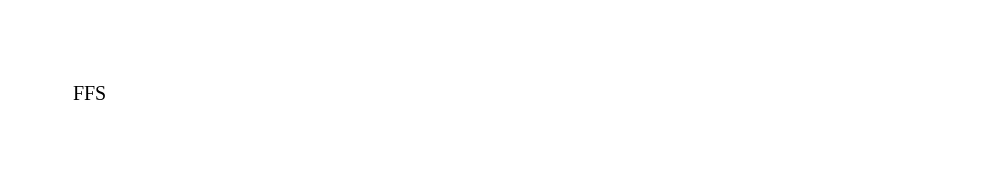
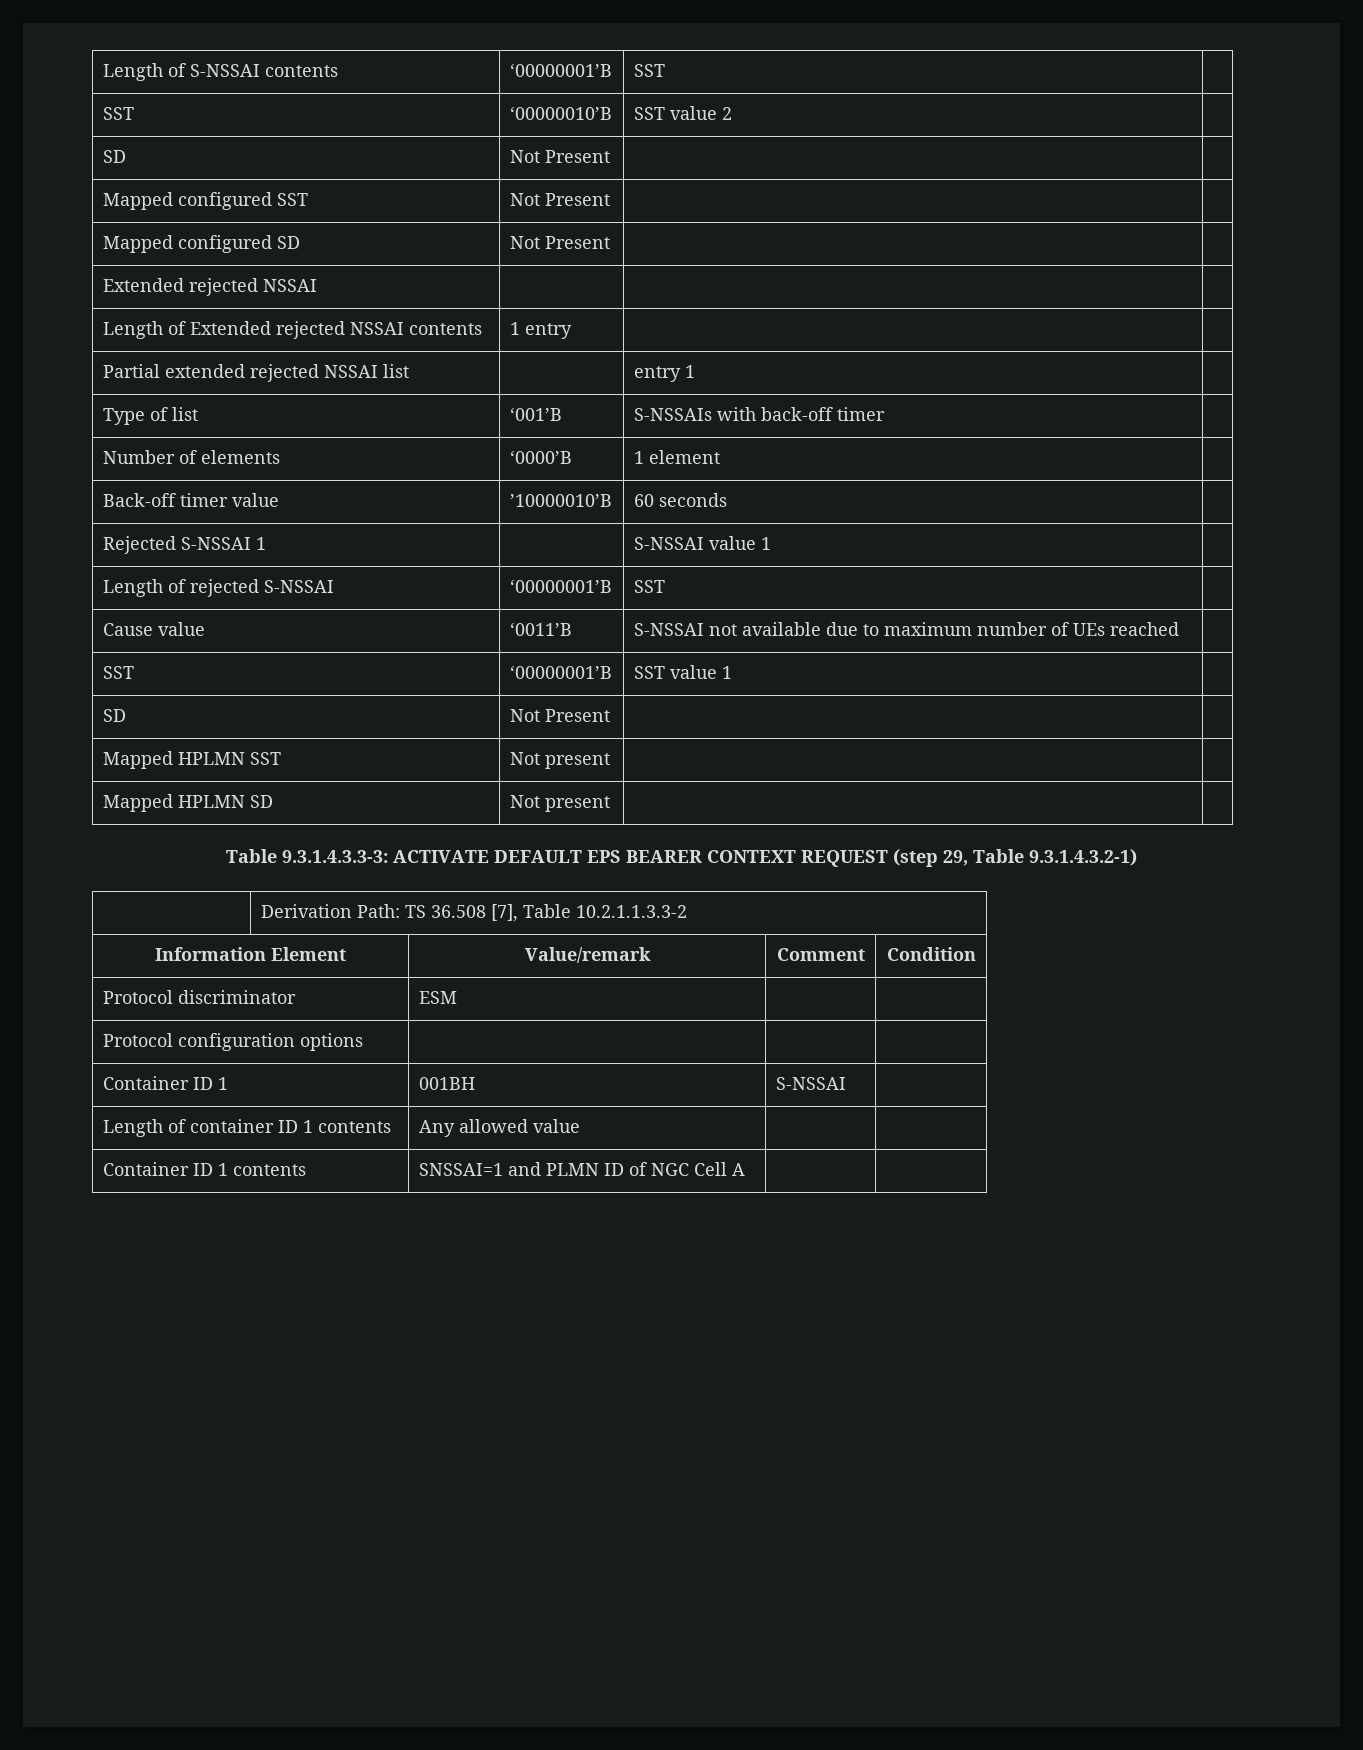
- FFS
+ Length of S-NSSAI contents | ‘00000001’B | SST |
+ SST | ‘00000010’B | SST value 2 |
+ SD | Not Present | |
+ Mapped configured SST | Not Present | |
+ Mapped configured SD | Not Present | |
+ Extended rejected NSSAI | | |
+ Length of Extended rejected NSSAI contents | 1 entry | |
+ Partial extended rejected NSSAI list | | entry 1 |
+ Type of list | ‘001’B | S-NSSAIs with back-off timer |
+ Number of elements | ‘0000’B | 1 element |
+ Back-off timer value | ’10000010’B | 60 seconds |
+ Rejected S-NSSAI 1 | | S-NSSAI value 1 |
+ Length of rejected S-NSSAI | ‘00000001’B | SST |
+ Cause value | ‘0011’B | S-NSSAI not available due to maximum number of UEs reached |
+ SST | ‘00000001’B | SST value 1 |
+ SD | Not Present | |
+ Mapped HPLMN SST | Not present | |
+ Mapped HPLMN SD | Not present | |
+ Table 9.3.1.4.3.3-3: ACTIVATE DEFAULT EPS BEARER CONTEXT REQUEST (step 29, Table 9.3.1.4.3.2-1)
+ | Derivation Path: TS 36.508 [7], Table 10.2.1.1.3.3-2
+ Information Element | Value/remark | Comment | Condition
+ Protocol discriminator | ESM | |
+ Protocol configuration options | | |
+ Container ID 1 | 001BH | S-NSSAI |
+ Length of container ID 1 contents | Any allowed value | |
+ Container ID 1 contents | SNSSAI=1 and PLMN ID of NGC Cell A | |

